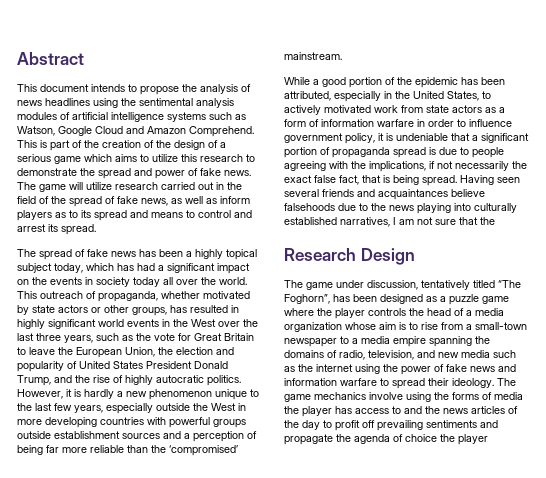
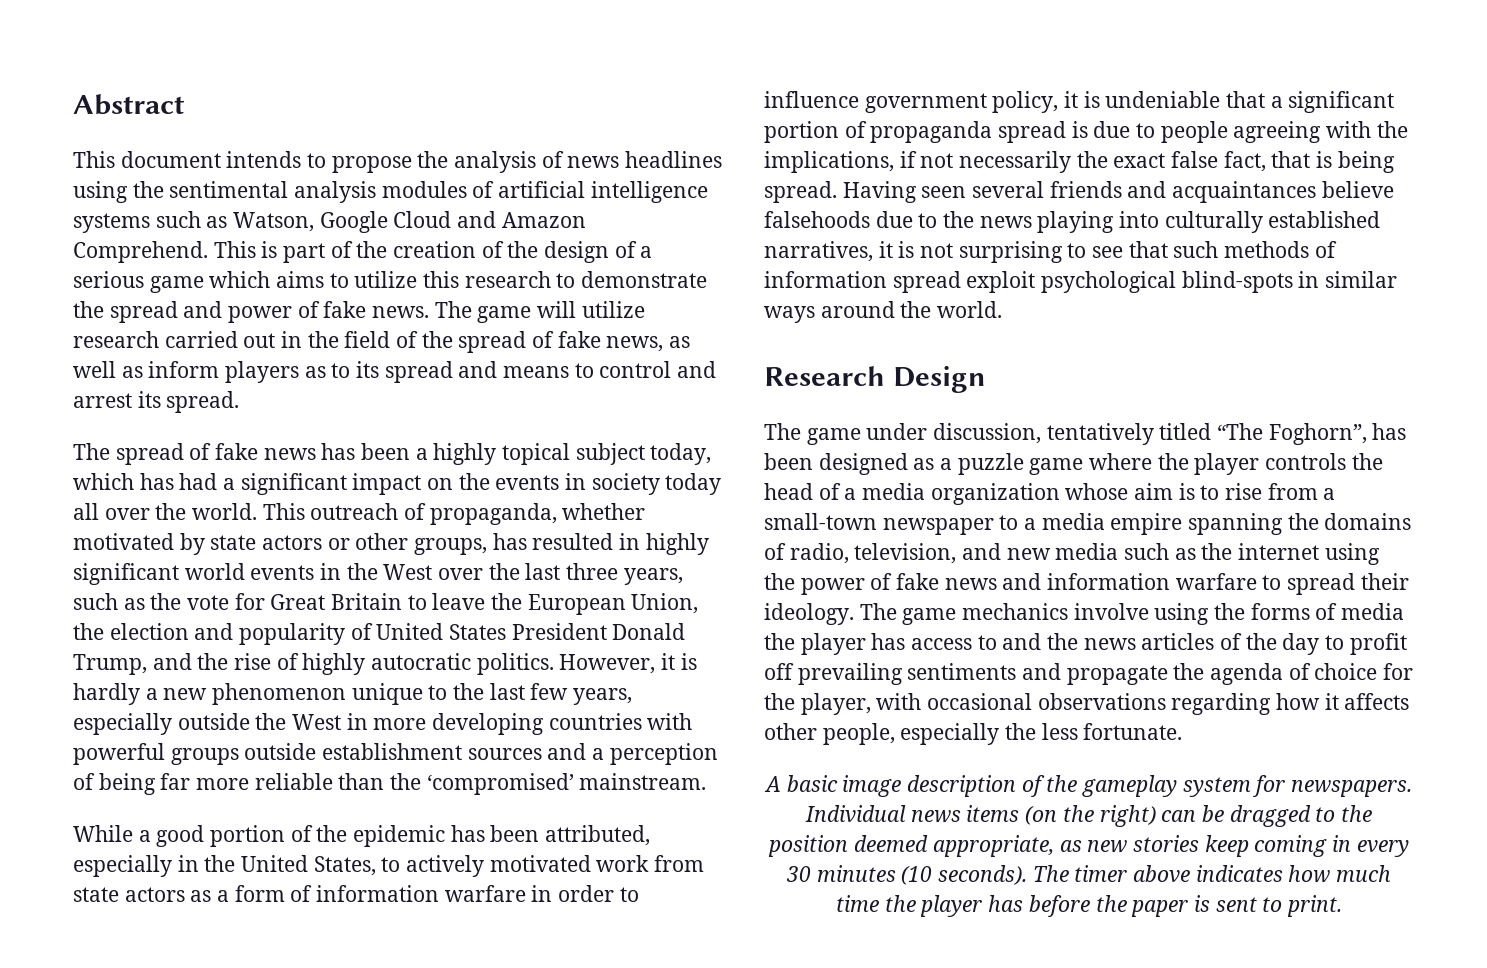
- Having seen several friends and acquaintances believe falsehoods due to the news playing into culturally established narratives, I am not sure that the
+ Having seen several friends and acquaintances believe falsehoods due to the news playing into culturally established narratives, it is not surprising to see that such methods of information spread exploit psychological blind-spots in similar ways around the world.
- The game mechanics involve using the forms of media the player has access to and the news articles of the day to profit off prevailing sentiments and propagate the agenda of choice the player
+ The game mechanics involve using the forms of media the player has access to and the news articles of the day to profit off prevailing sentiments and propagate the agenda of choice for the player, with occasional observations regarding how it affects other people, especially the less fortunate.
+ A basic image description of the gameplay system for newspapers. Individual news items (on the right) can be dragged to the position deemed appropriate, as new stories keep coming in every 30 minutes (10 seconds). The timer above indicates how much time the player has before the paper is sent to print.

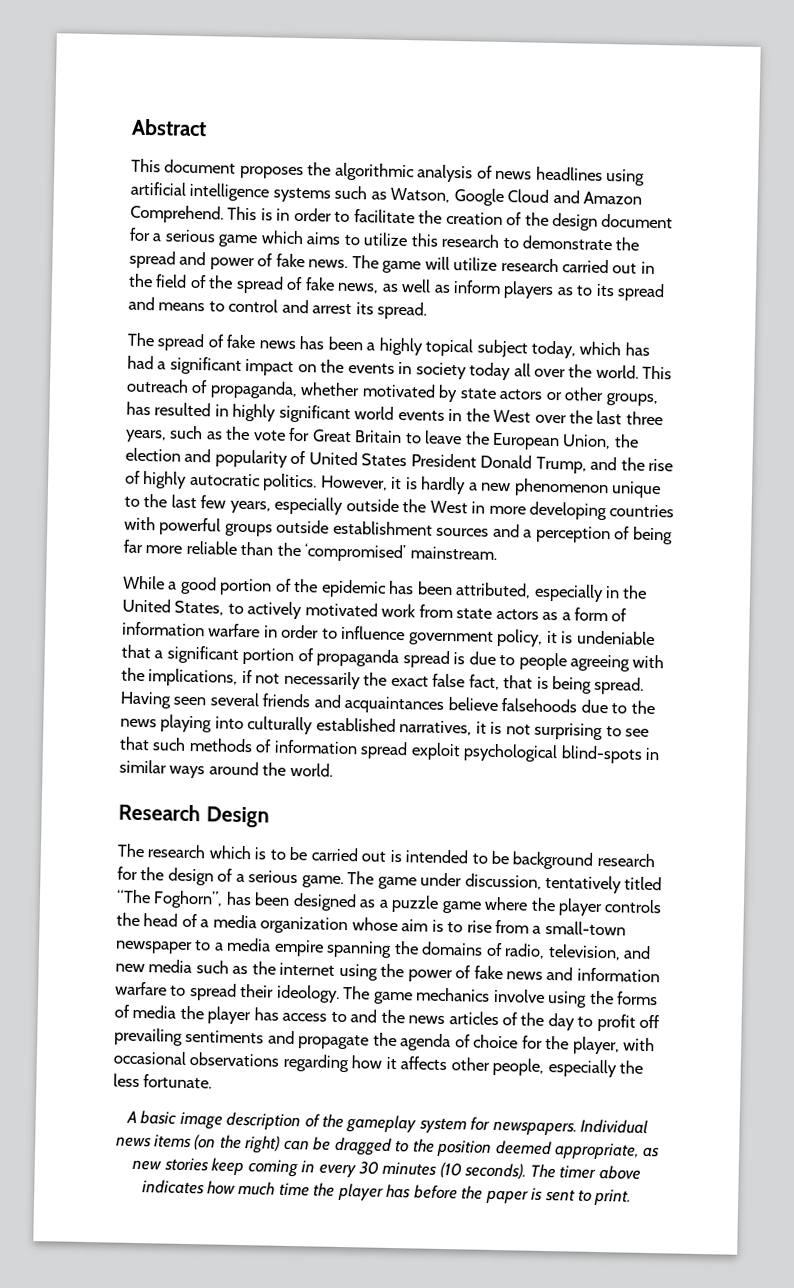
- This document intends to propose the analysis of news headlines using the sentimental analysis modules of artificial intelligence systems such as Watson, Google Cloud and Amazon Comprehend.
+ This document proposes the algorithmic analysis of news headlines using artificial intelligence systems such as Watson, Google Cloud and Amazon Comprehend.
- This is part of the creation of the design of a serious game which aims to utilize this research to demonstrate the spread and power of fake news.
+ This is in order to facilitate the creation of the design document for a serious game which aims to utilize this research to demonstrate the spread and power of fake news.
- The game under discussion, tentatively titled “The Foghorn”, has been designed as a puzzle game where the player controls the head of a media organization whose aim is to rise from a small-town newspaper to a media empire spanning the domains of radio, television, and new media such as the internet using the power of fake news and information warfare to spread their ideology.
+ The research which is to be carried out is intended to be background research for the design of a serious game. The game under discussion, tentatively titled “The Foghorn”, has been designed as a puzzle game where the player controls the head of a media organization whose aim is to rise from a small-town newspaper to a media empire spanning the domains of radio, television, and new media such as the internet using the power of fake news and information warfare to spread their ideology.

